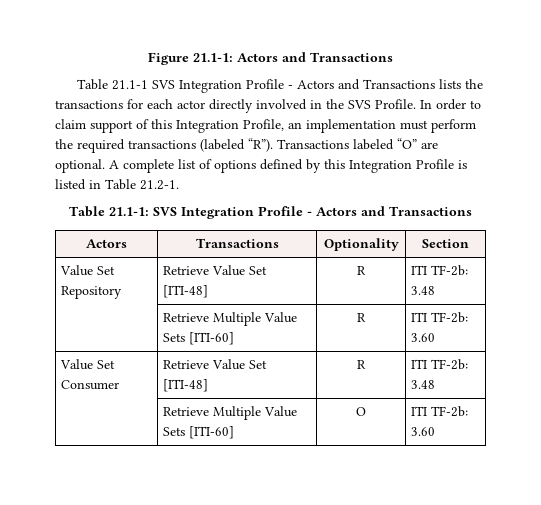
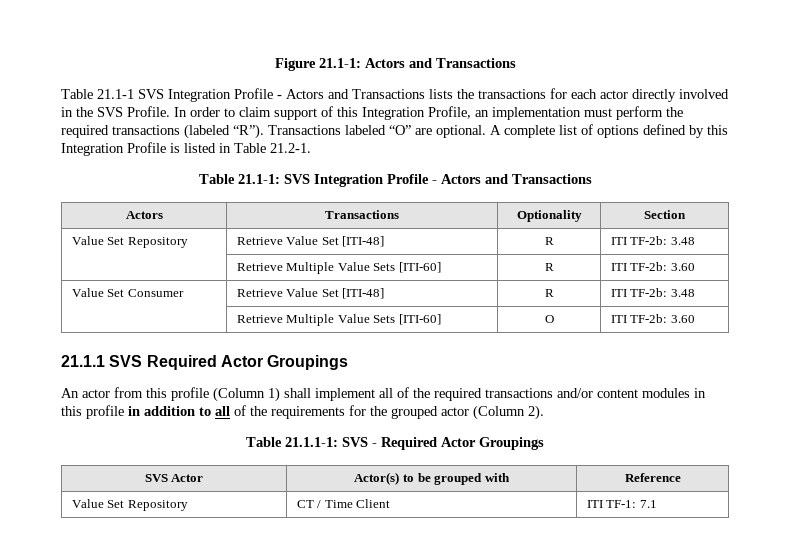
+ 21.1.1 SVS Required Actor Groupings
+ An actor from this profile (Column 1) shall implement all of the required transactions and/or content modules in this profile in addition to all of the requirements for the grouped actor (Column 2).
+ Table 21.1.1-1: SVS - Required Actor Groupings
+ SVS Actor | Actor(s) to be grouped with | Reference
+ Value Set Repository | CT / Time Client | ITI TF-1: 7.1

